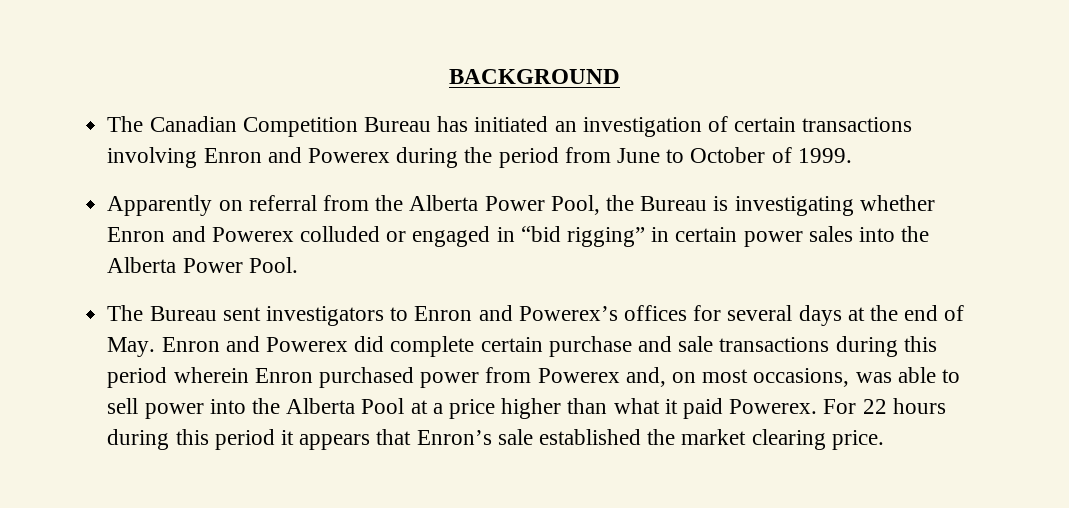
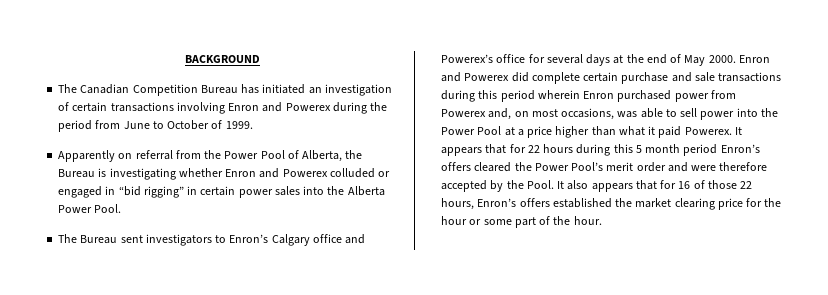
- Apparently on referral from the Alberta Power Pool, the Bureau is investigating whether Enron and Powerex colluded or engaged in “bid rigging” in certain power sales into the Alberta Power Pool.
+ Apparently on referral from the Power Pool of Alberta, the Bureau is investigating whether Enron and Powerex colluded or engaged in “bid rigging” in certain power sales into the Alberta Power Pool.
- The Bureau sent investigators to Enron and Powerex’s offices for several days at the end of May. Enron and Powerex did complete certain purchase and sale transactions during this period wherein Enron purchased power from Powerex and, on most occasions, was able to sell power into the Alberta Pool at a price higher than what it paid Powerex.
+ The Bureau sent investigators to Enron’s Calgary office and Powerex’s office for several days at the end of May 2000. Enron and Powerex did complete certain purchase and sale transactions during this period wherein Enron purchased power from Powerex and, on most occasions, was able to sell power into the Power Pool at a price higher than what it paid Powerex.
- For 22 hours during this period it appears that Enron’s sale established the market clearing price.
+ It appears that for 22 hours during this 5 month period Enron’s offers cleared the Power Pool’s merit order and were therefore accepted by the Pool. It also appears that for 16 of those 22 hours, Enron’s offers established the market clearing price for the hour or some part of the hour.

